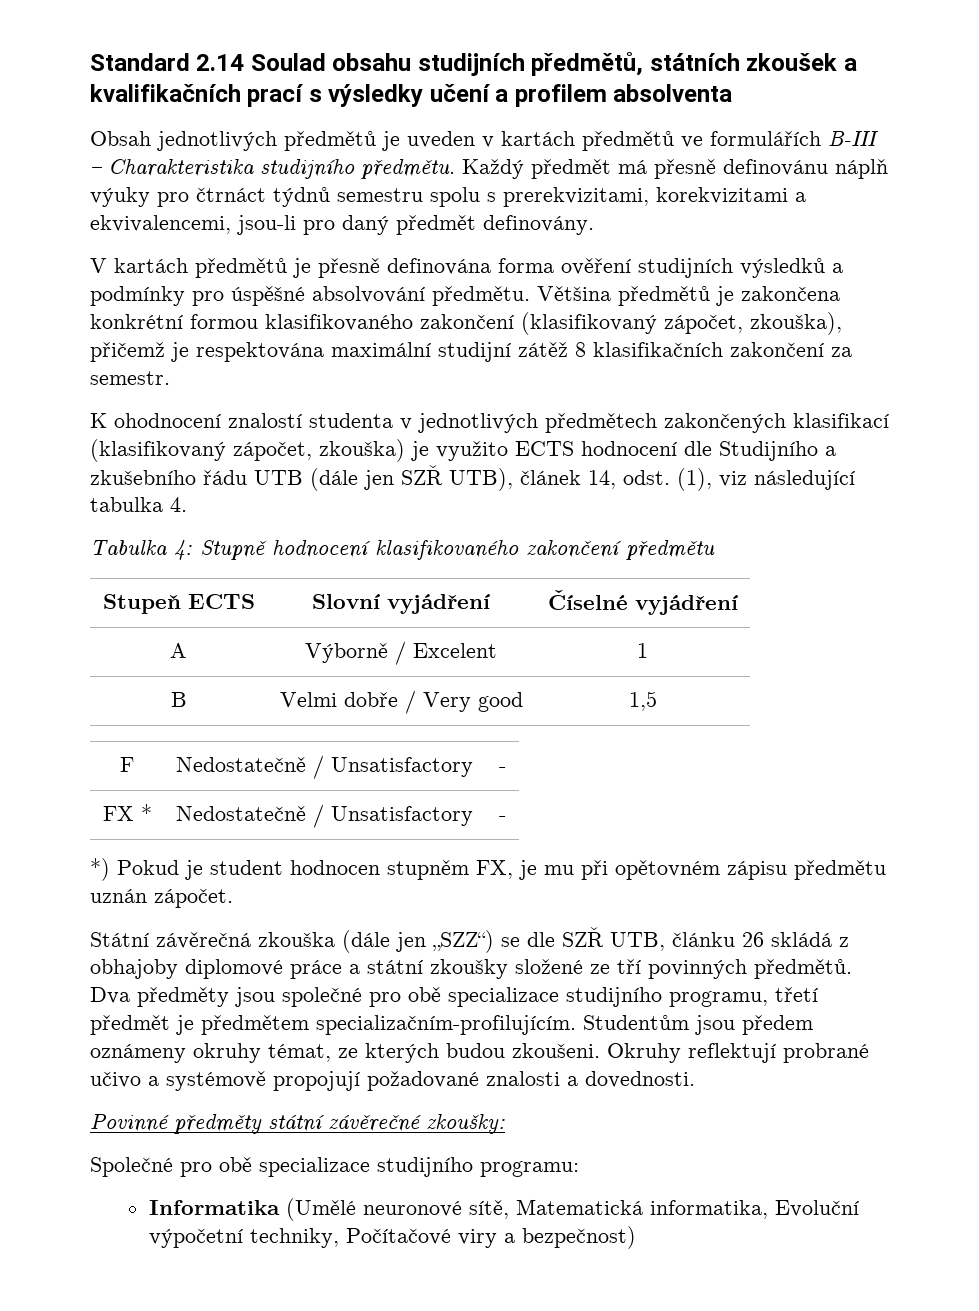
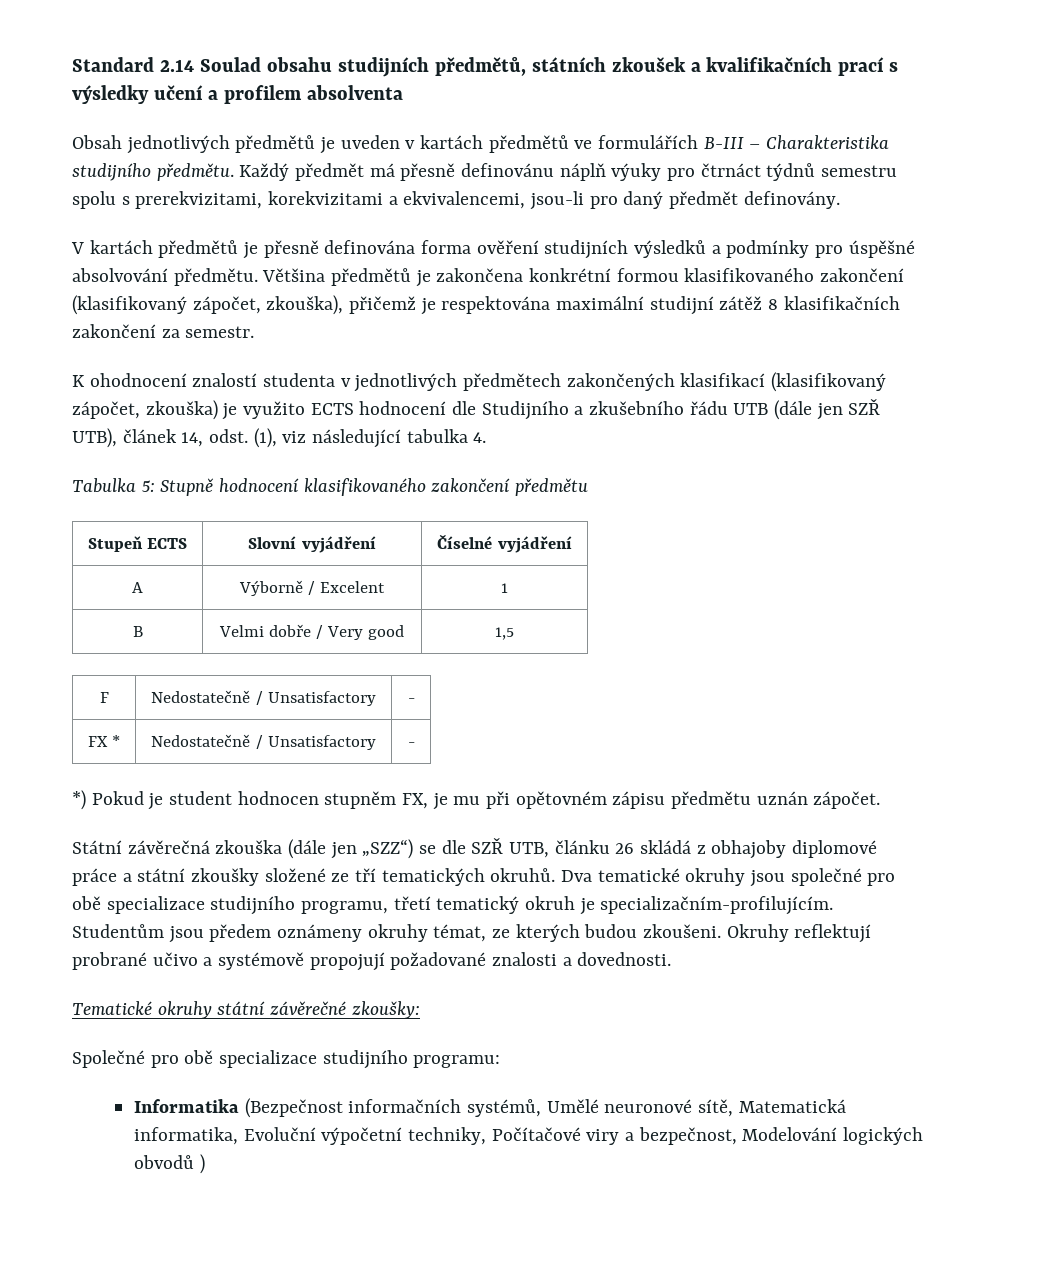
- Tabulka 4: Stupně hodnocení klasifikovaného zakončení předmětu
+ Tabulka 5: Stupně hodnocení klasifikovaného zakončení předmětu
- Státní závěrečná zkouška (dále jen „SZZ“) se dle SZŘ UTB, článku 26 skládá z obhajoby diplomové práce a státní zkoušky složené ze tří povinných předmětů. Dva předměty jsou společné pro obě specializace studijního programu, třetí předmět je předmětem specializačním-profilujícím.
+ Státní závěrečná zkouška (dále jen „SZZ“) se dle SZŘ UTB, článku 26 skládá z obhajoby diplomové práce a státní zkoušky složené ze tří tematických okruhů. Dva tematické okruhy jsou společné pro obě specializace studijního programu, třetí tematický okruh je specializačním-profilujícím.
- Povinné předměty státní závěrečné zkoušky:
+ Tematické okruhy státní závěrečné zkoušky:
- Informatika (Umělé neuronové sítě, Matematická informatika, Evoluční výpočetní techniky, Počítačové viry a bezpečnost)
+ Informatika (Bezpečnost informačních systémů, Umělé neuronové sítě, Matematická informatika, Evoluční výpočetní techniky, Počítačové viry a bezpečnost, Modelování logických obvodů )

